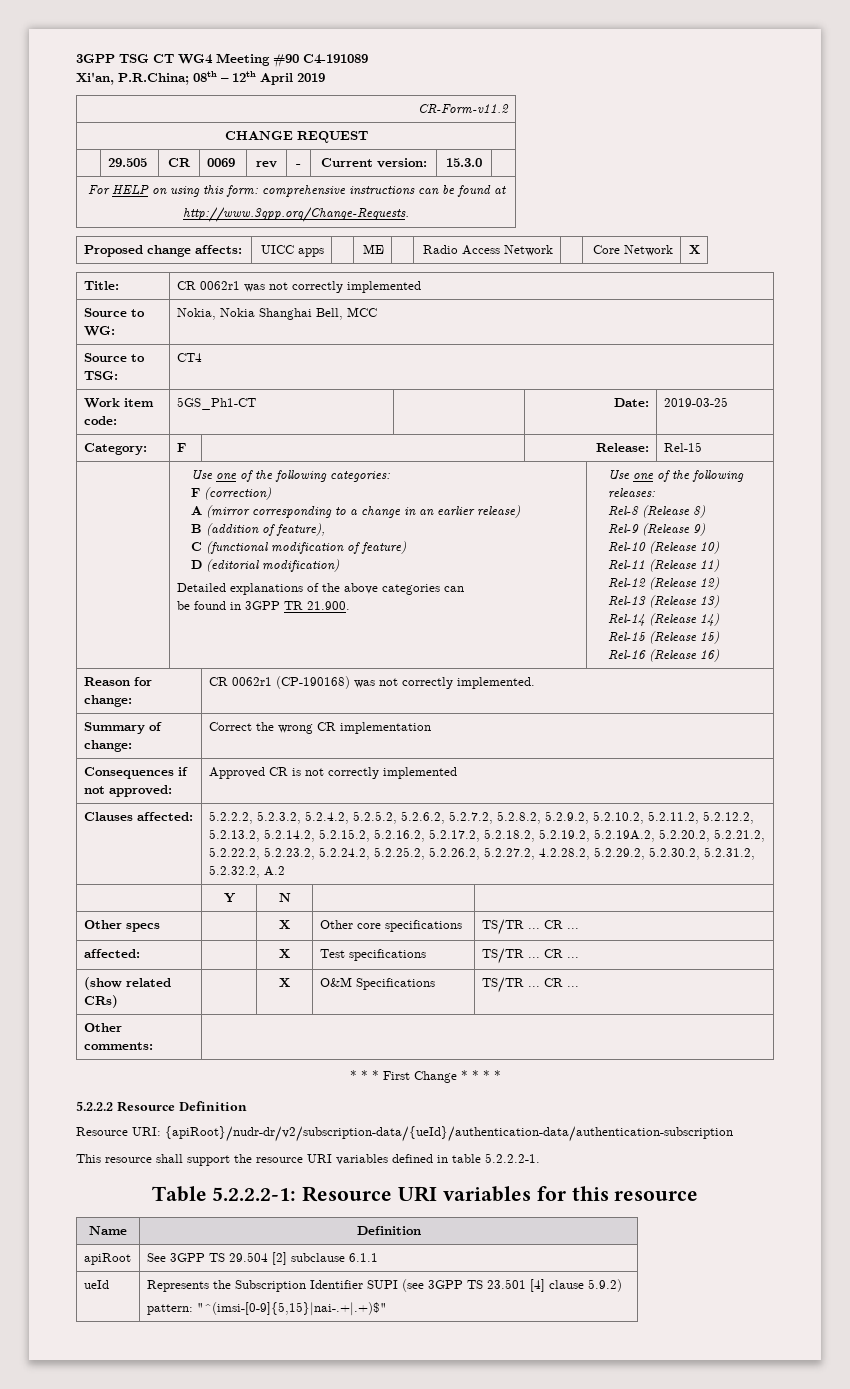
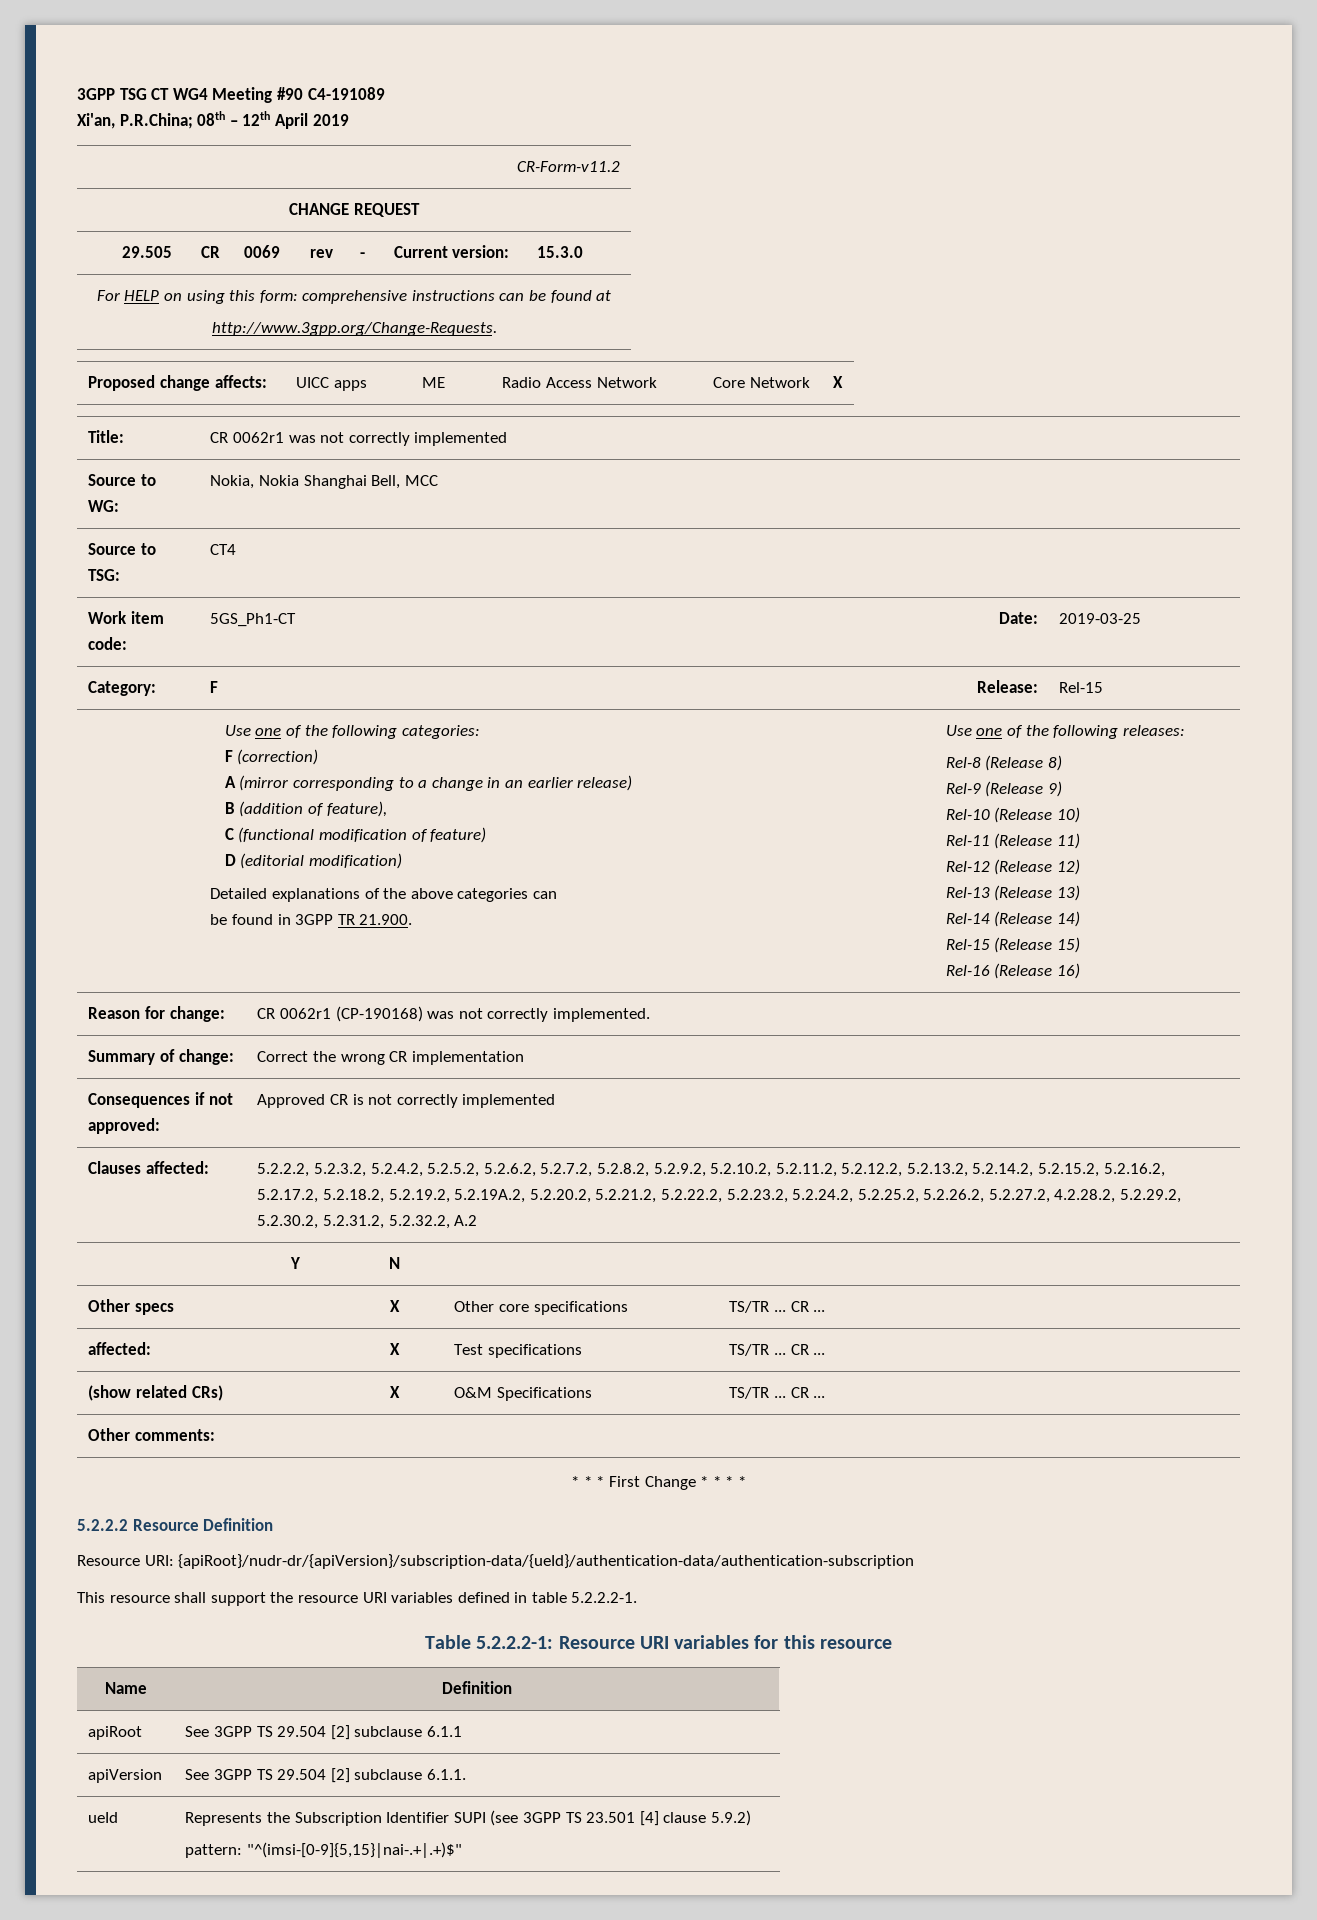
- Resource URI: {apiRoot}/nudr-dr/v2/subscription-data/{ueId}/authentication-data/authentication-subscription
+ Resource URI: {apiRoot}/nudr-dr/{apiVersion}/subscription-data/{ueId}/authentication-data/authentication-subscription
+ apiVersion | See 3GPP TS 29.504 [2] subclause 6.1.1.

